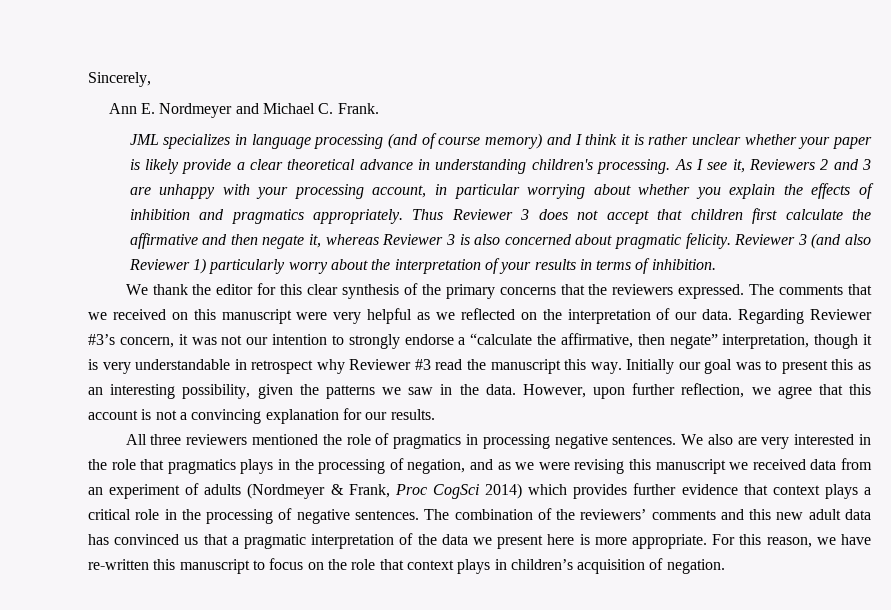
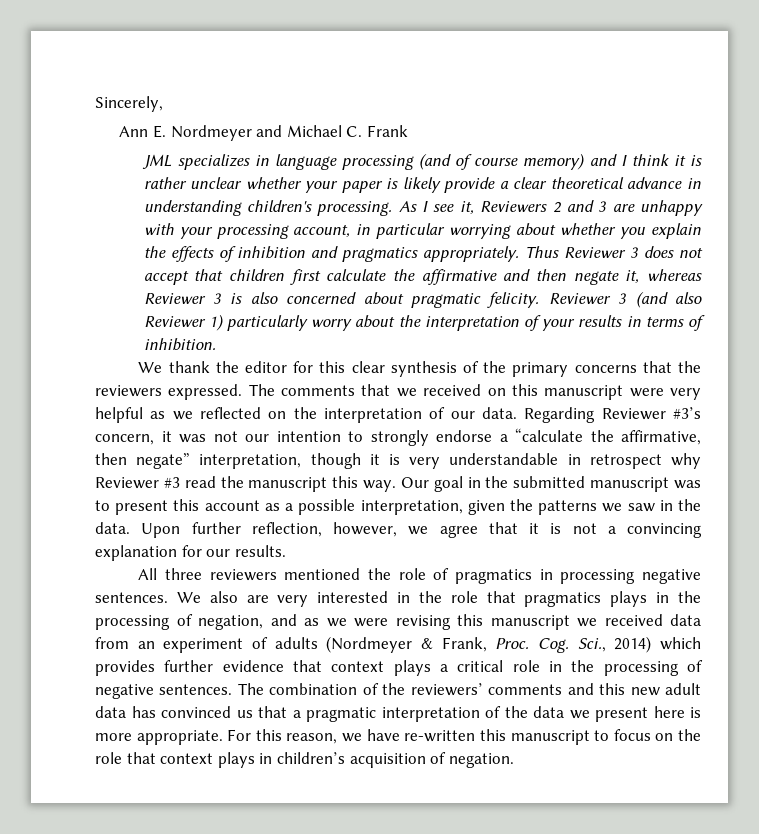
- Ann E. Nordmeyer and Michael C. Frank.
+ Ann E. Nordmeyer and Michael C. Frank
- Initially our goal was to present this as an interesting possibility, given the patterns we saw in the data.
+ Our goal in the submitted manuscript was to present this account as a possible interpretation, given the patterns we saw in the data.
- However, upon further reflection, we agree that this account is not a convincing explanation for our results.
+ Upon further reflection, however, we agree that it is not a convincing explanation for our results.
- We also are very interested in the role that pragmatics plays in the processing of negation, and as we were revising this manuscript we received data from an experiment of adults (Nordmeyer & Frank, Proc CogSci 2014) which provides further evidence that context plays a critical role in the processing of negative sentences.
+ We also are very interested in the role that pragmatics plays in the processing of negation, and as we were revising this manuscript we received data from an experiment of adults (Nordmeyer & Frank, Proc. Cog. Sci., 2014) which provides further evidence that context plays a critical role in the processing of negative sentences.

